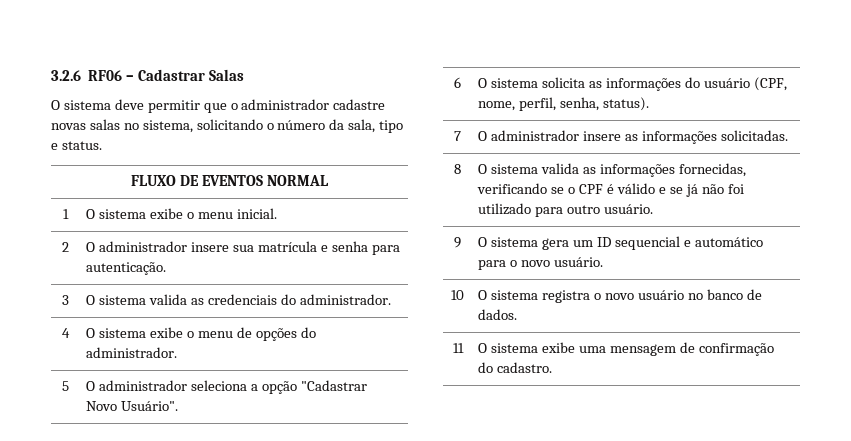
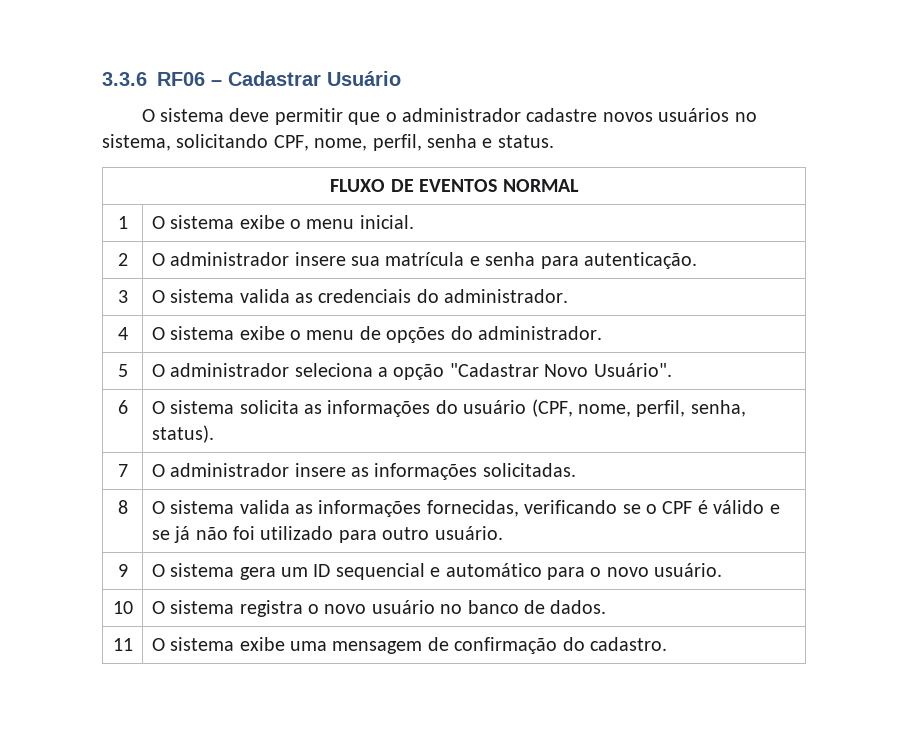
- 3.2.6 RF06 – Cadastrar Salas
+ 3.3.6 RF06 – Cadastrar Usuário
- O sistema deve permitir que o administrador cadastre novas salas no sistema, solicitando o número da sala, tipo e status.
+ O sistema deve permitir que o administrador cadastre novos usuários no sistema, solicitando CPF, nome, perfil, senha e status.

